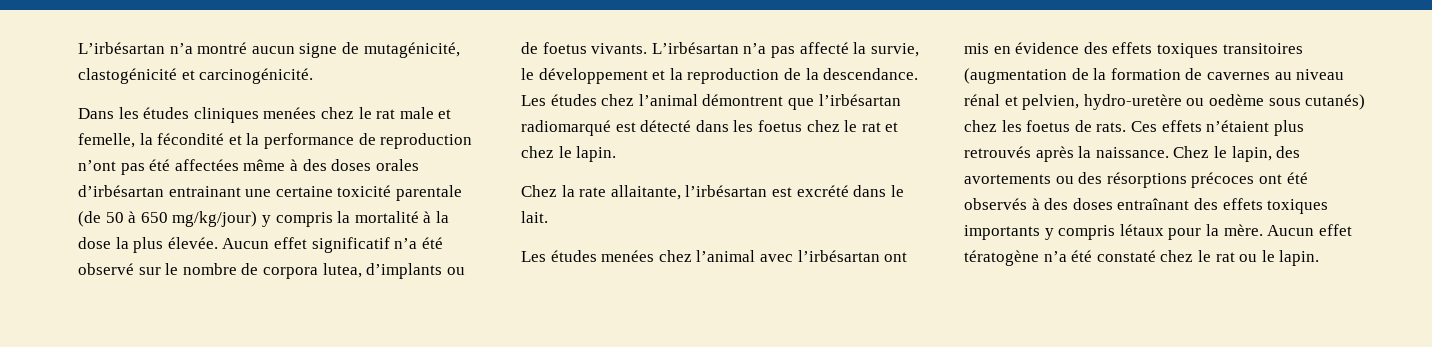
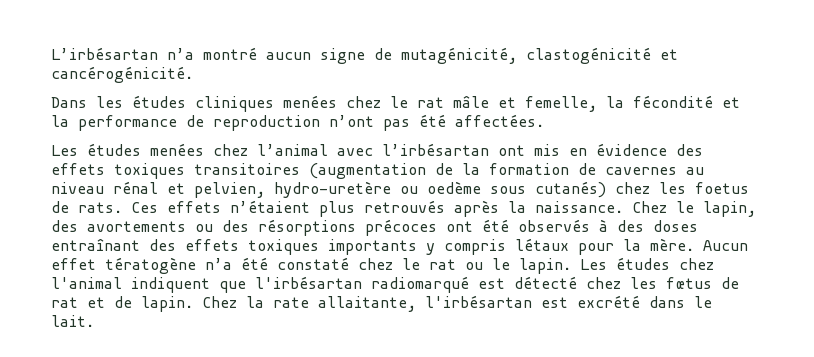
- L’irbésartan n’a montré aucun signe de mutagénicité, clastogénicité et carcinogénicité.
+ L’irbésartan n’a montré aucun signe de mutagénicité, clastogénicité et cancérogénicité.
- Dans les études cliniques menées chez le rat male et femelle, la fécondité et la performance de reproduction n’ont pas été affectées même à des doses orales d’irbésartan entrainant une certaine toxicité parentale (de 50 à 650 mg/kg/jour) y compris la mortalité à la dose la plus élevée. Aucun effet significatif n’a été observé sur le nombre de corpora lutea, d’implants ou de foetus vivants. L’irbésartan n’a pas affecté la survie, le développement et la reproduction de la descendance. Les études chez l’animal démontrent que l’irbésartan radiomarqué est détecté dans les foetus chez le rat et chez le lapin.
- Chez la rate allaitante, l’irbésartan est excrété dans le lait.
+ Dans les études cliniques menées chez le rat mâle et femelle, la fécondité et la performance de reproduction n’ont pas été affectées.
+ Les études chez l'animal indiquent que l'irbésartan radiomarqué est détecté chez les fœtus de rat et de lapin. Chez la rate allaitante, l'irbésartan est excrété dans le lait.

